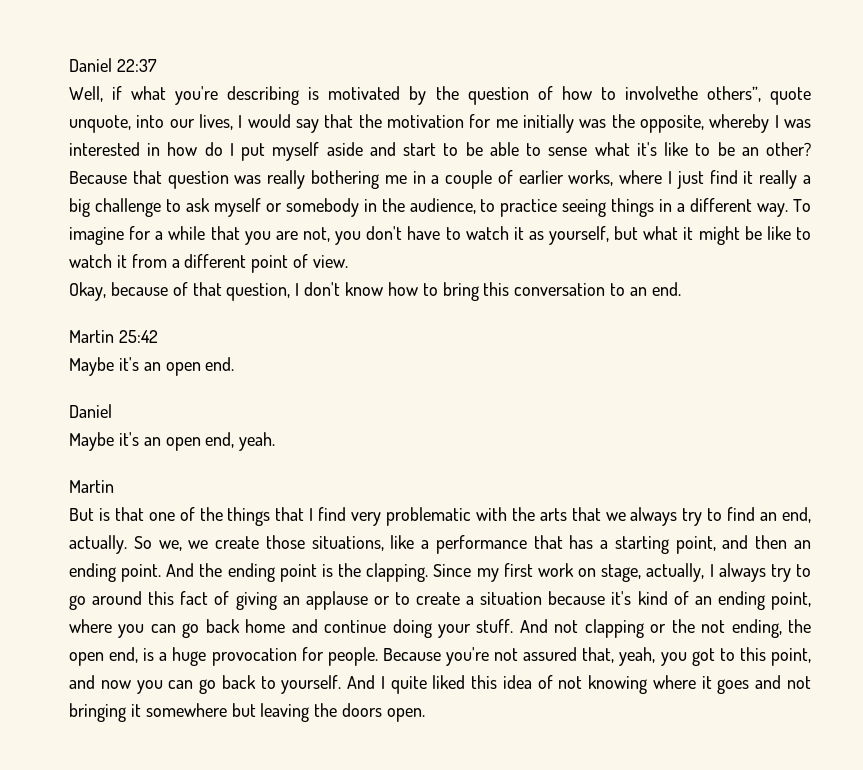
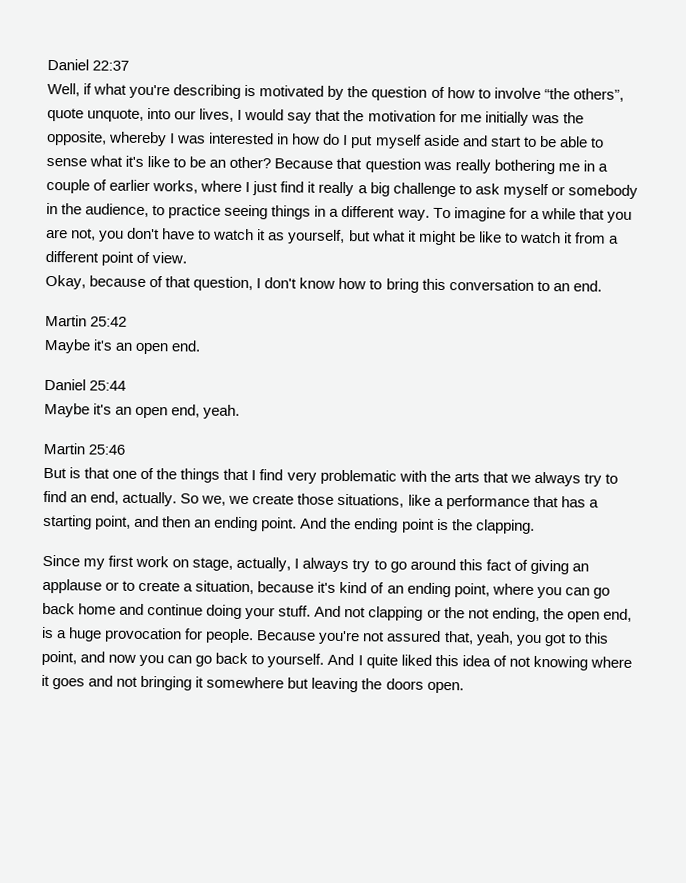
- Well, if what you're describing is motivated by the question of how to involvethe others”, quote unquote, into our lives, I would say that the motivation for me initially was the opposite, whereby I was interested in how do I put myself aside and start to be able to sense what it's like to be an other?
+ Well, if what you're describing is motivated by the question of how to involve “the others”, quote unquote, into our lives, I would say that the motivation for me initially was the opposite, whereby I was interested in how do I put myself aside and start to be able to sense what it's like to be an other?
  Maybe it's an open end.
- Daniel
+ Daniel 25:44
  Maybe it's an open end, yeah.
- Martin
+ Martin 25:46
- And the ending point is the clapping. Since my first work on stage, actually, I always try to go around this fact of giving an applause or to create a situation because it's kind of an ending point, where you can go back home and continue doing your stuff.
+ And the ending point is the clapping.
+ Since my first work on stage, actually, I always try to go around this fact of giving an applause or to create a situation, because it's kind of an ending point, where you can go back home and continue doing your stuff.

